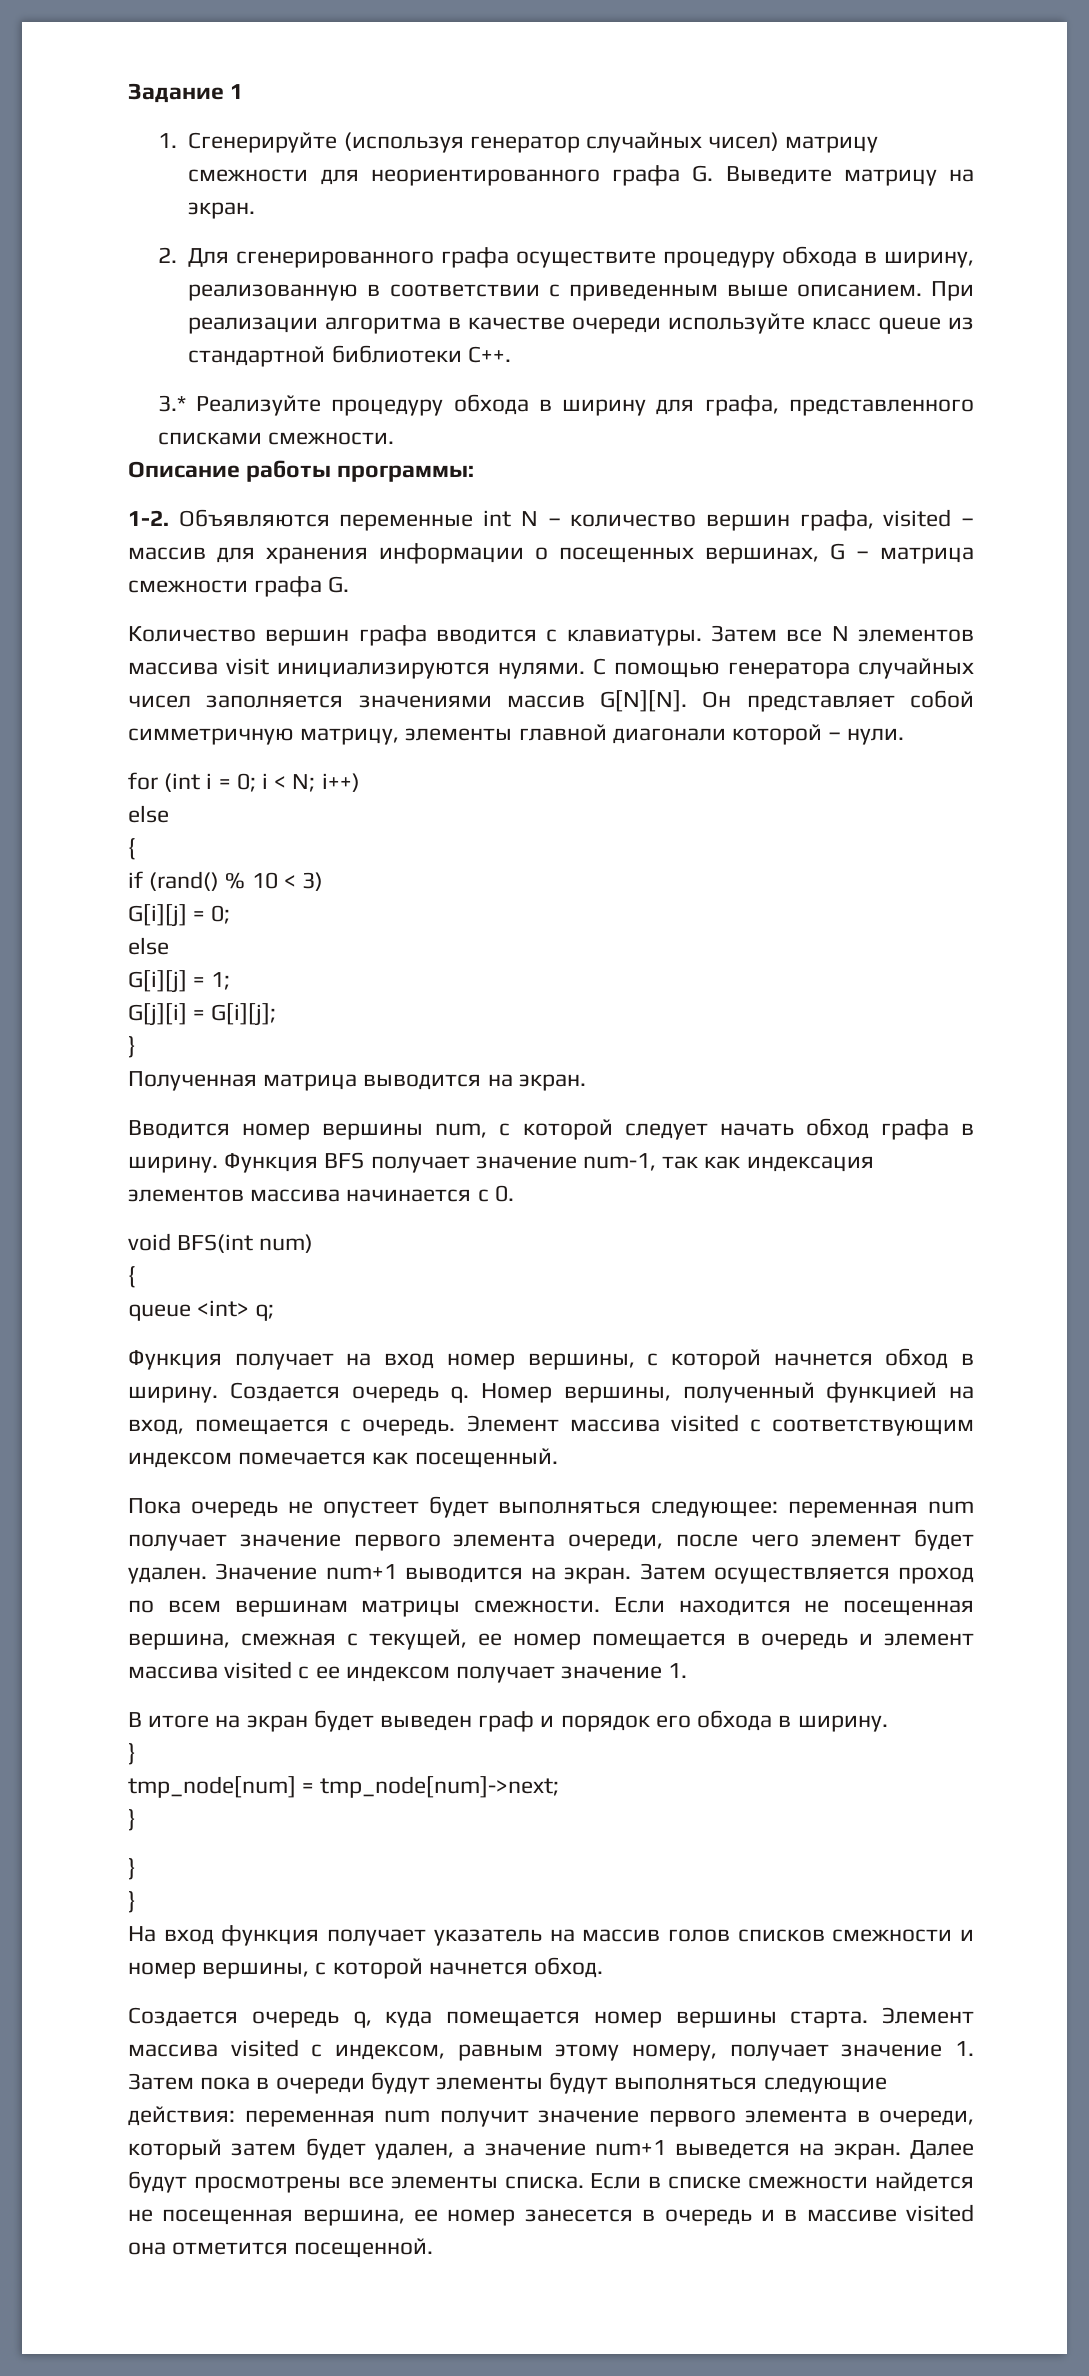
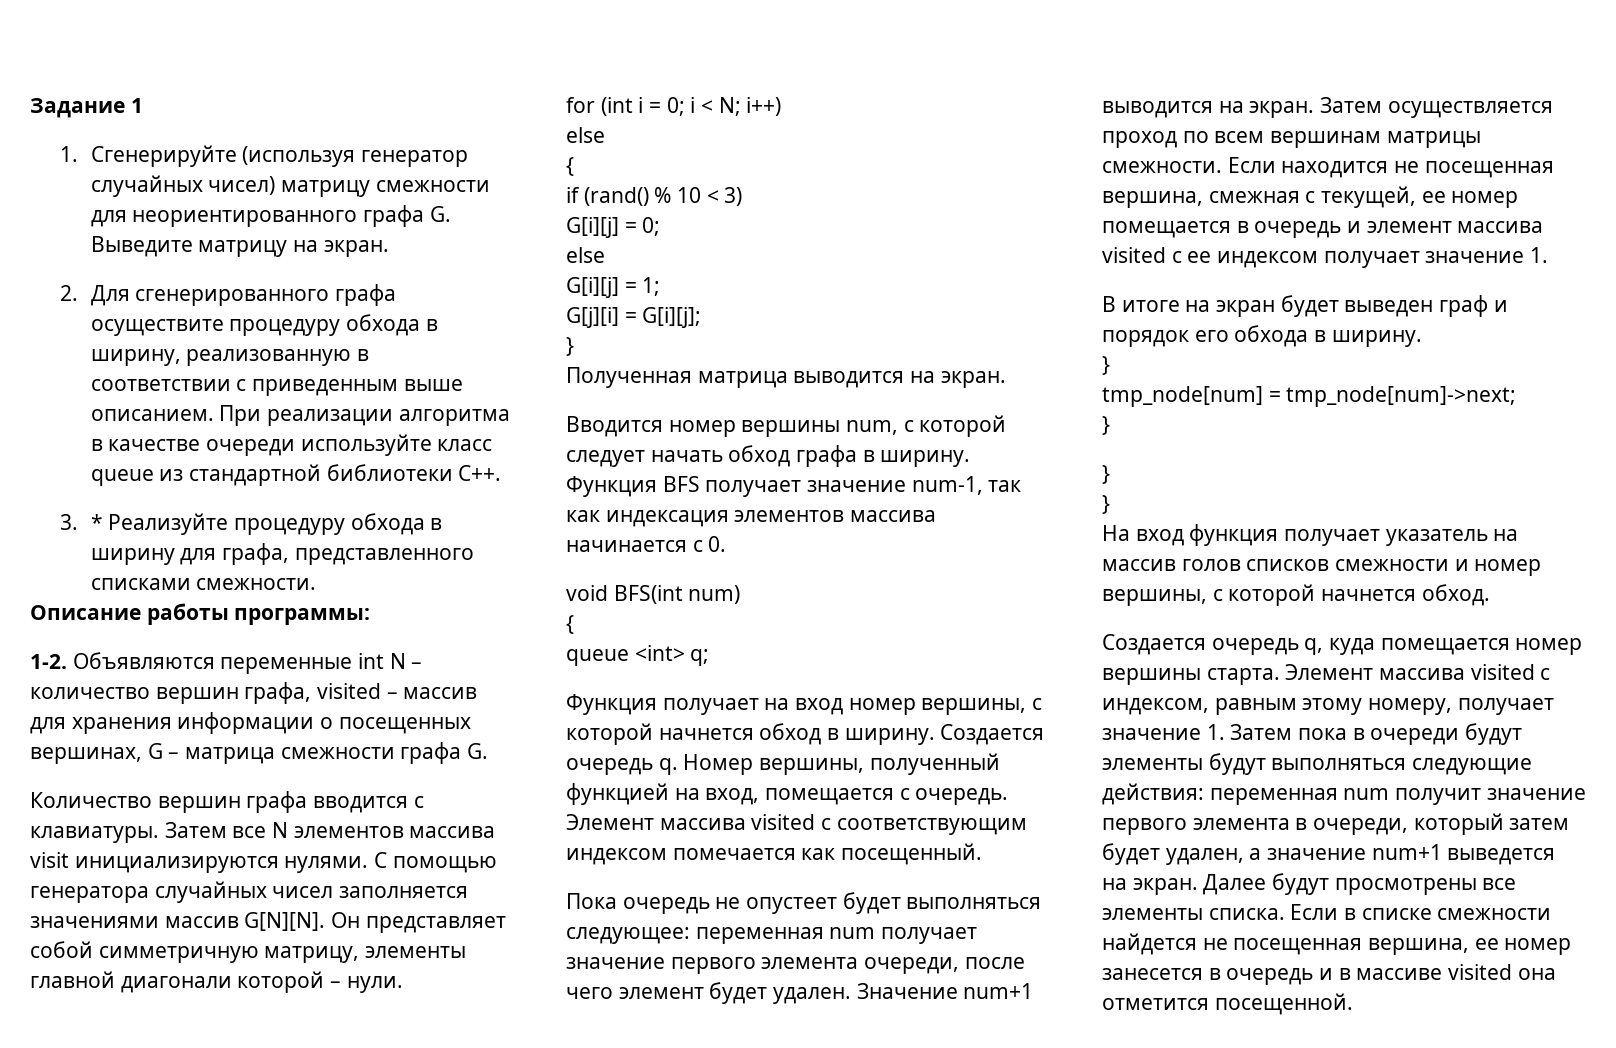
- 3.* Реализуйте процедуру обхода в ширину для графа, представленного списками смежности.
+ 3. * Реализуйте процедуру обхода в ширину для графа, представленного списками смежности.

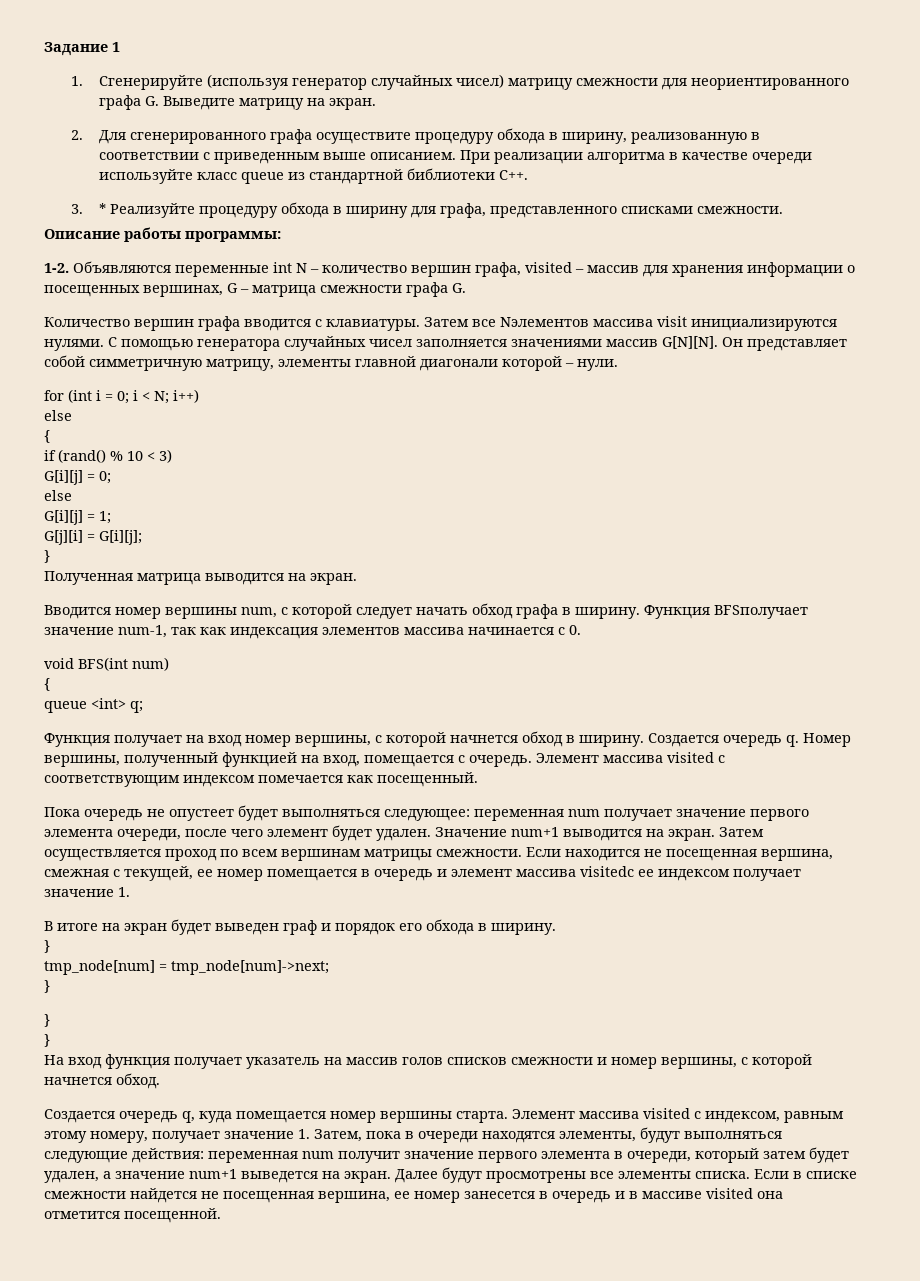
- Затем все N элементов массива visit инициализируются нулями.
+ Затем все Nэлементов массива visit инициализируются нулями.
- Функция BFS получает значение num-1, так как индексация элементов массива начинается с 0.
+ Функция BFSполучает значение num-1, так как индексация элементов массива начинается с 0.
- Если находится не посещенная вершина, смежная с текущей, ее номер помещается в очередь и элемент массива visited с ее индексом получает значение 1.
+ Если находится не посещенная вершина, смежная с текущей, ее номер помещается в очередь и элемент массива visitedс ее индексом получает значение 1.
- Элемент массива visited с индексом, равным этому номеру, получает значение 1. Затем пока в очереди будут элементы будут выполняться следующие действия: переменная num получит значение первого элемента в очереди, который затем будет удален, а значение num+1 выведется на экран.
+ Элемент массива visited с индексом, равным этому номеру, получает значение 1. Затем, пока в очереди находятся элементы, будут выполняться следующие действия: переменная num получит значение первого элемента в очереди, который затем будет удален, а значение num+1 выведется на экран.

